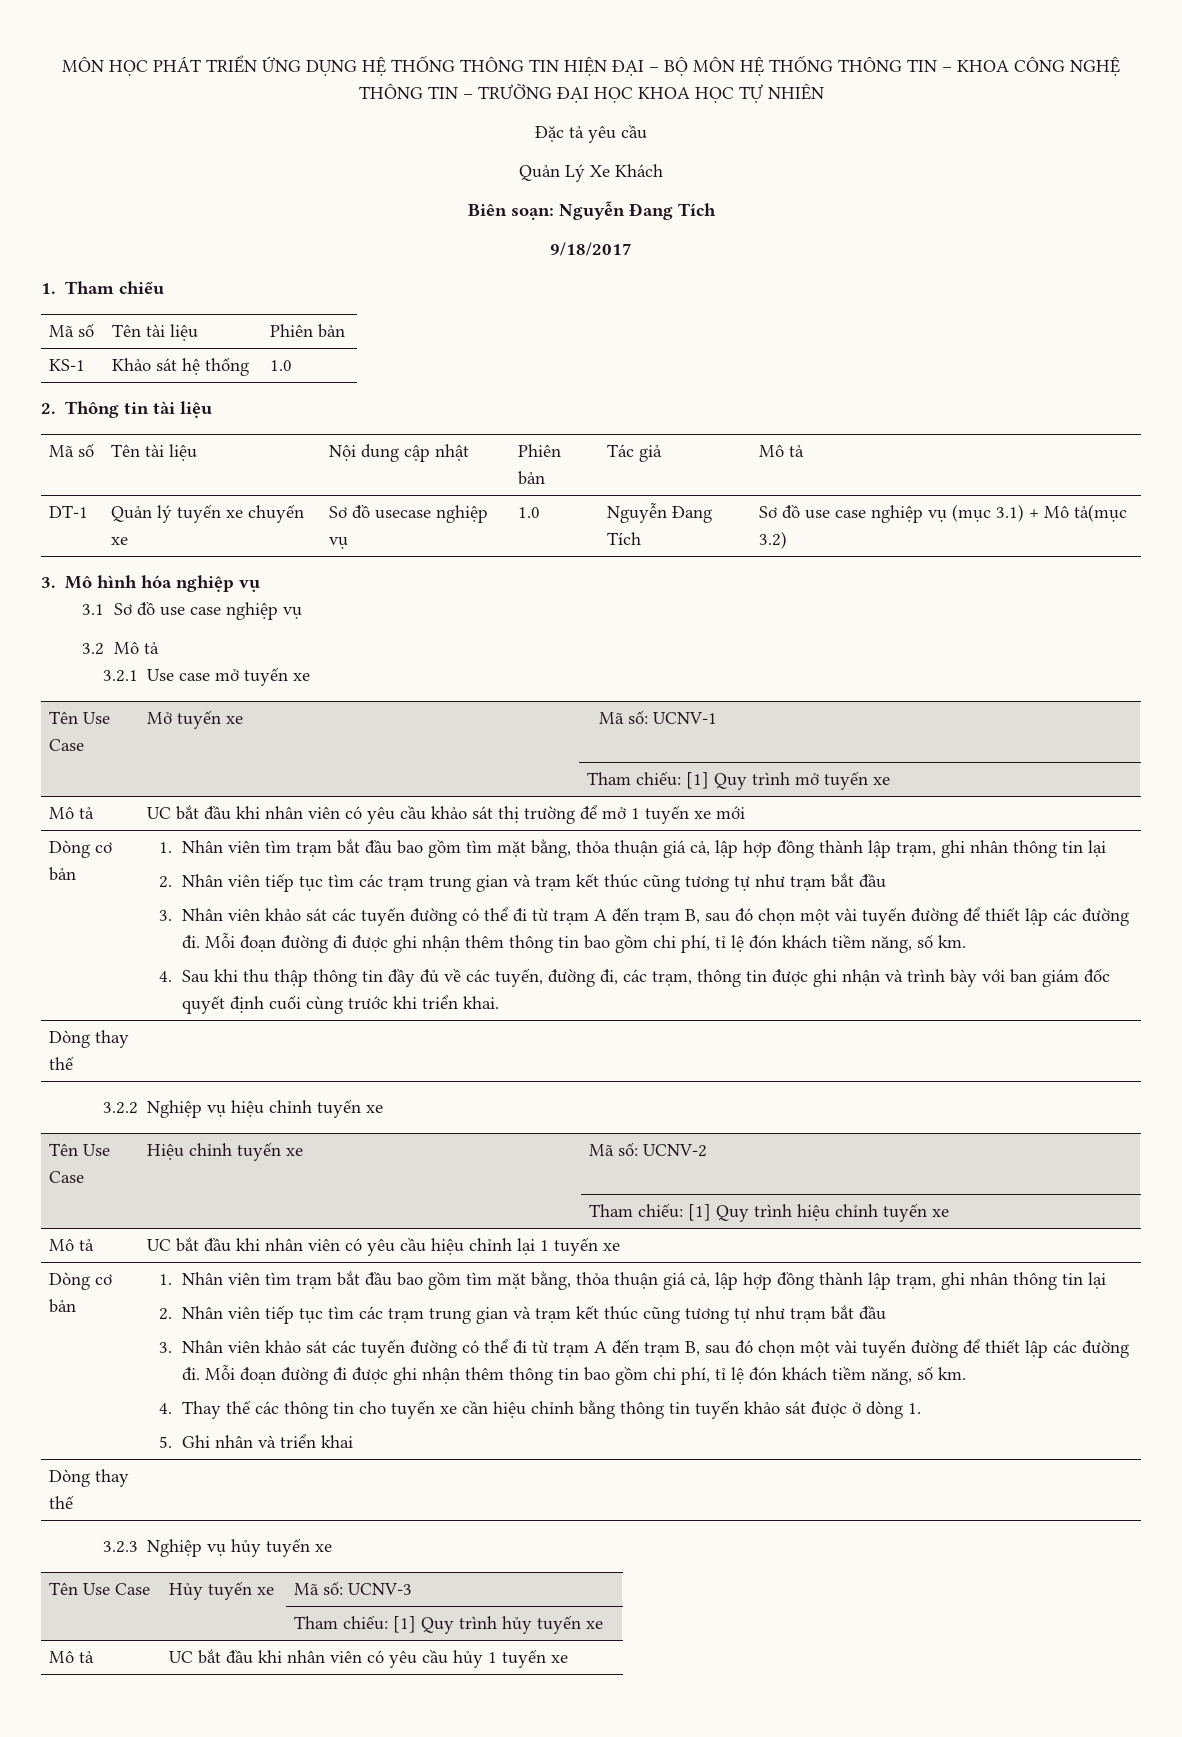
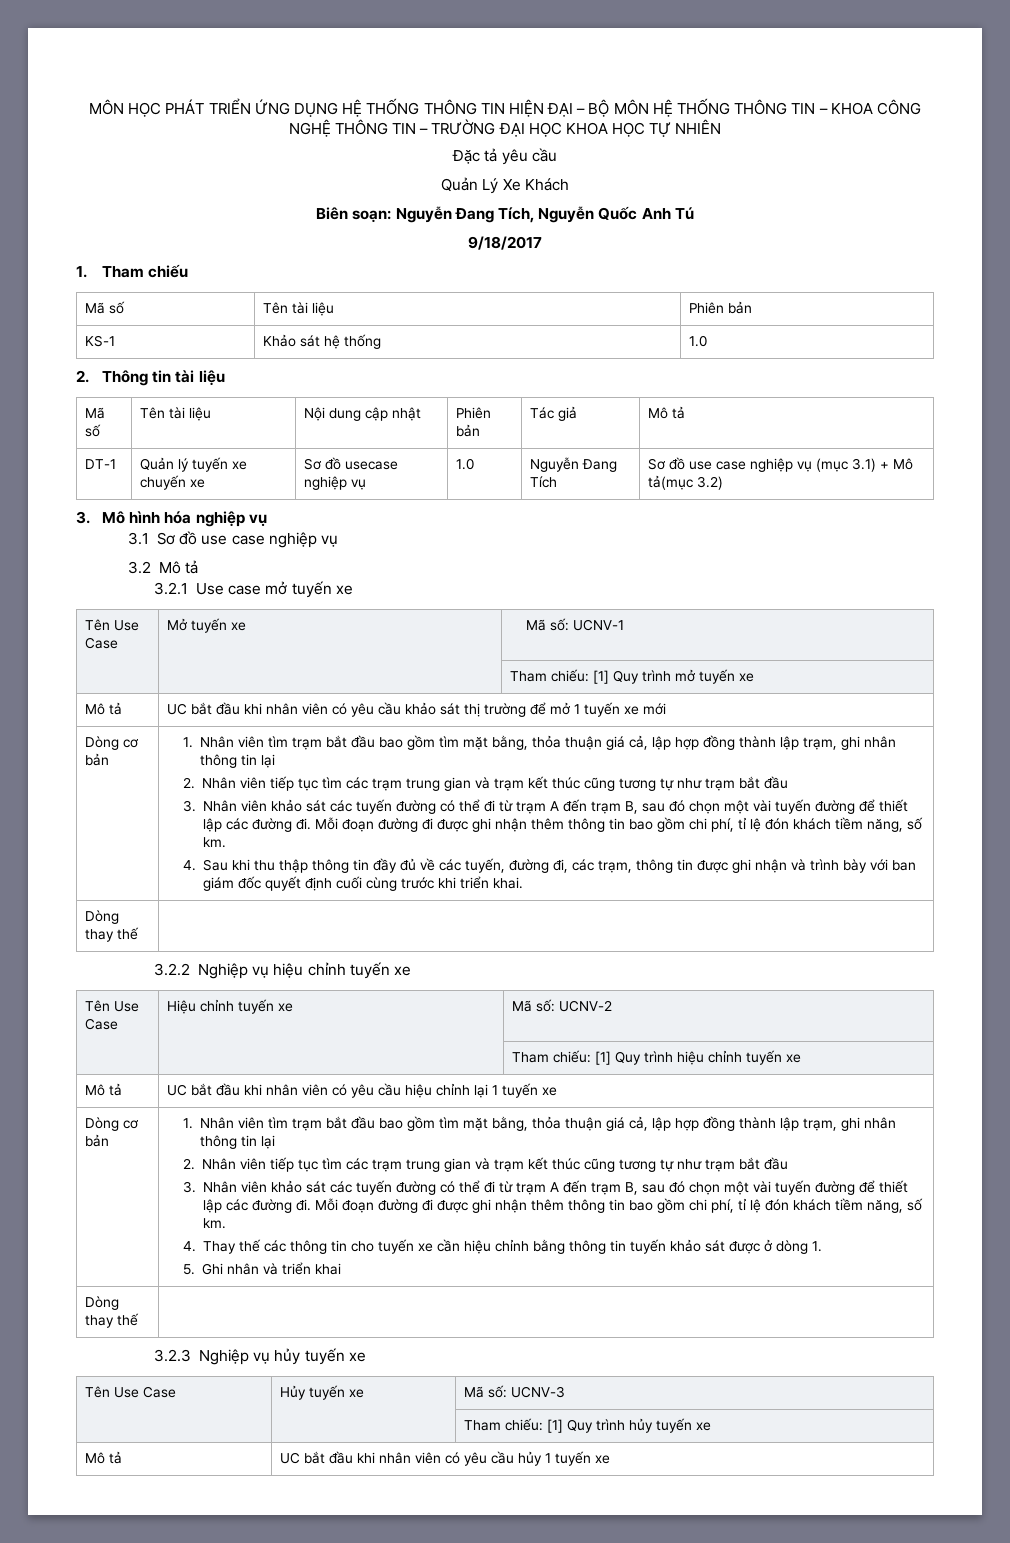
- Biên soạn: Nguyễn Đang Tích
+ Biên soạn: Nguyễn Đang Tích, Nguyễn Quốc Anh Tú

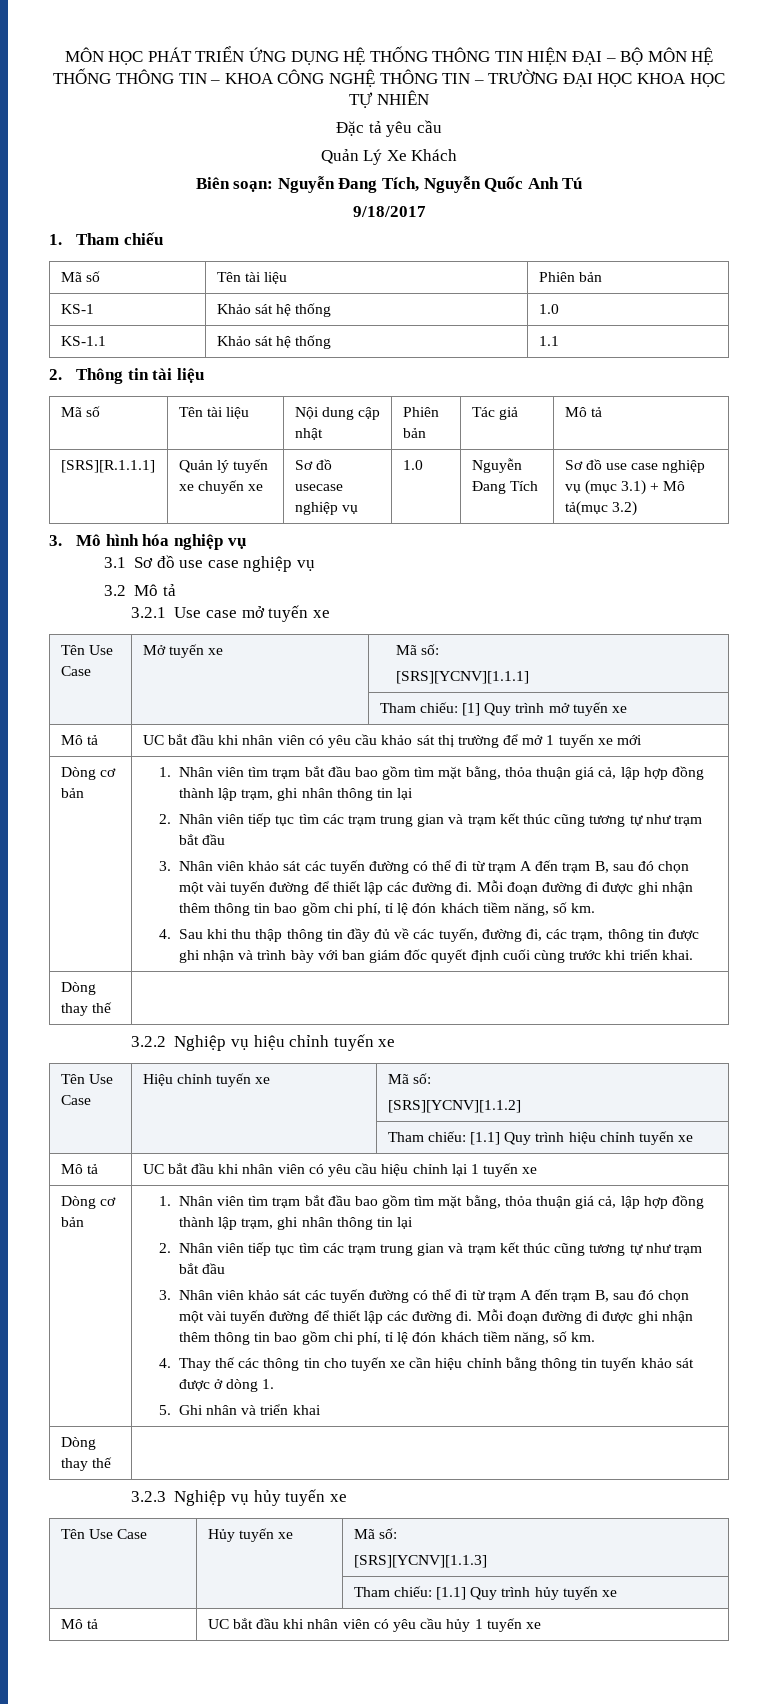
+ KS-1.1 | Khảo sát hệ thống | 1.1
- DT-1 | Quản lý tuyến xe chuyến xe | Sơ đồ usecase nghiệp vụ | 1.0 | Nguyễn Đang Tích | Sơ đồ use case nghiệp vụ (mục 3.1) + Mô tả(mục 3.2)
+ [SRS][R.1.1.1] | Quản lý tuyến xe chuyến xe | Sơ đồ usecase nghiệp vụ | 1.0 | Nguyễn Đang Tích | Sơ đồ use case nghiệp vụ (mục 3.1) + Mô tả(mục 3.2)
- Tên Use Case | Mở tuyến xe | Mã số: UCNV-1
+ Tên Use Case | Mở tuyến xe | Mã số:
+ [SRS][YCNV][1.1.1]
- Tên Use Case | Hiệu chỉnh tuyến xe | Mã số: UCNV-2
- | | Tham chiếu: [1] Quy trình hiệu chỉnh tuyến xe
+ Tên Use Case | Hiệu chỉnh tuyến xe | Mã số:
+ [SRS][YCNV][1.1.2]
+ | | Tham chiếu: [1.1] Quy trình hiệu chỉnh tuyến xe
- Tên Use Case | Hủy tuyến xe | Mã số: UCNV-3
- | | Tham chiếu: [1] Quy trình hủy tuyến xe
+ Tên Use Case | Hủy tuyến xe | Mã số:
+ [SRS][YCNV][1.1.3]
+ | | Tham chiếu: [1.1] Quy trình hủy tuyến xe

